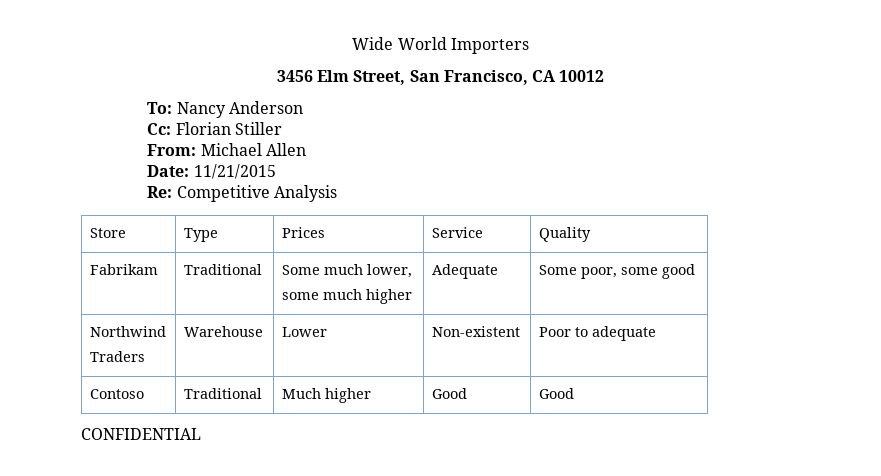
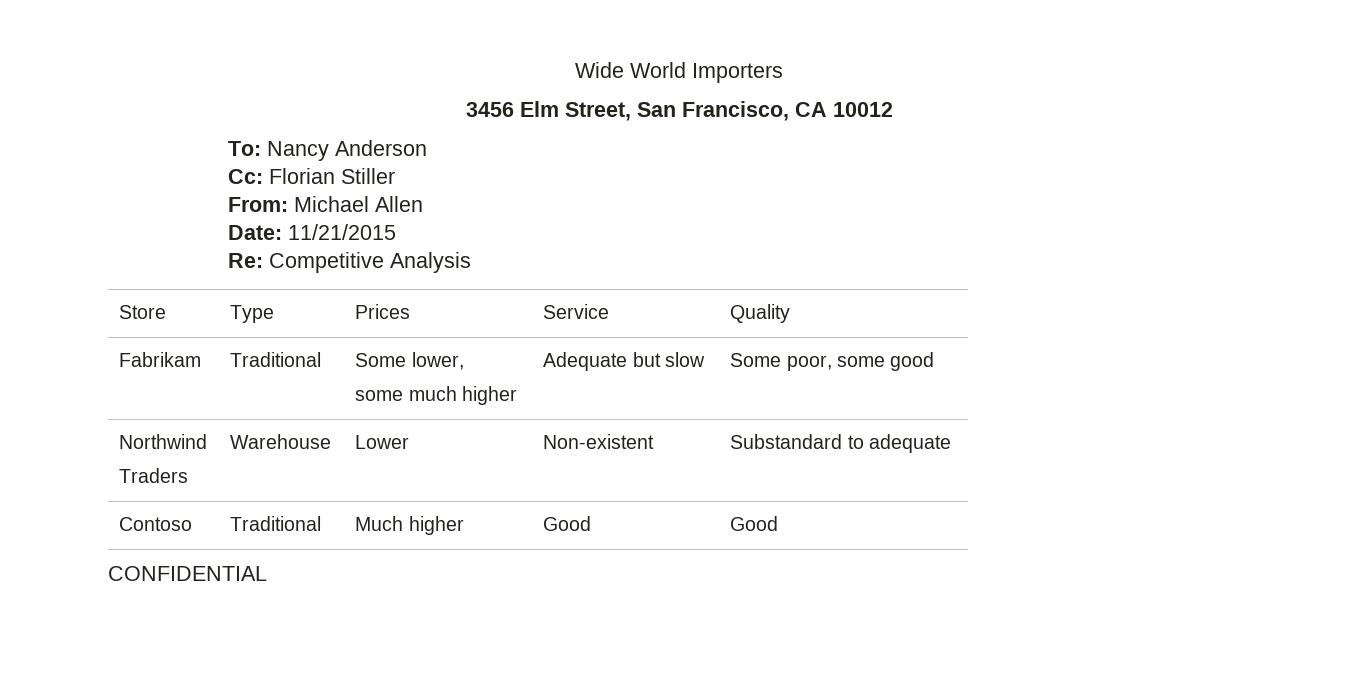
- Fabrikam | Traditional | Some much lower,
- some much higher | Adequate | Some poor, some good
+ Fabrikam | Traditional | Some lower,
+ some much higher | Adequate but slow | Some poor, some good
  Northwind
- Traders | Warehouse | Lower | Non-existent | Poor to adequate
+ Traders | Warehouse | Lower | Non-existent | Substandard to adequate

